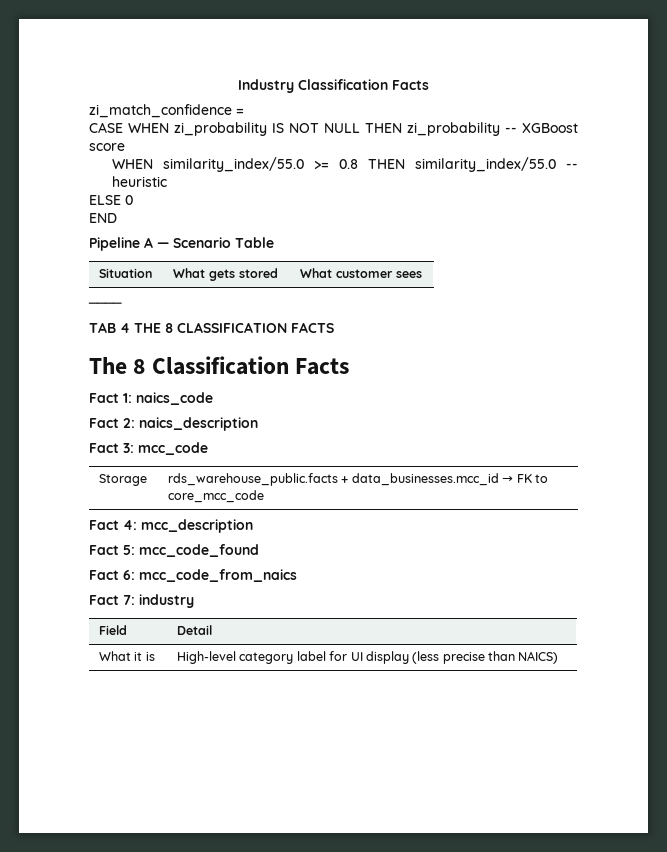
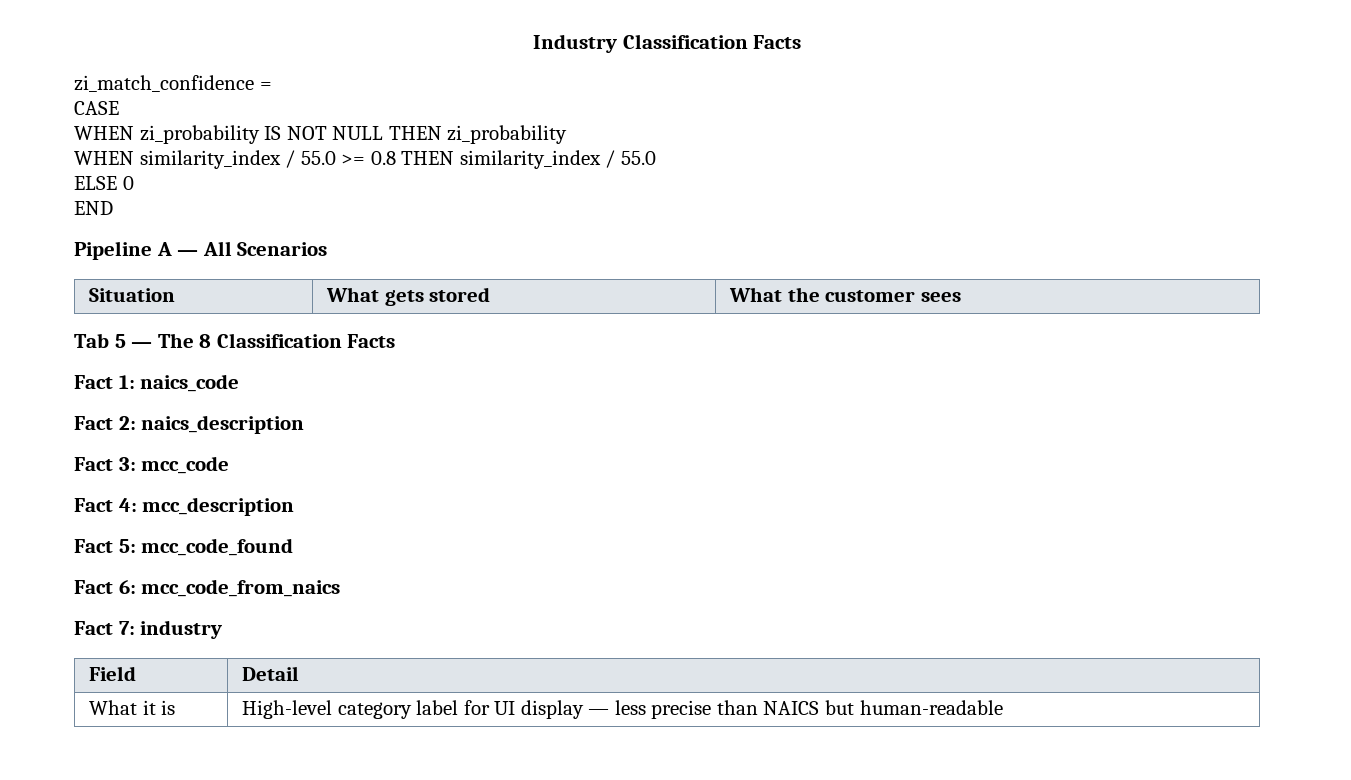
- CASE WHEN zi_probability IS NOT NULL THEN zi_probability -- XGBoost score
- WHEN similarity_index/55.0 >= 0.8 THEN similarity_index/55.0 -- heuristic
+ CASE
+ WHEN zi_probability IS NOT NULL THEN zi_probability
+ WHEN similarity_index / 55.0 >= 0.8 THEN similarity_index / 55.0
- Pipeline A — Scenario Table
+ Pipeline A — All Scenarios
- Situation | What gets stored | What customer sees
+ Situation | What gets stored | What the customer sees
- ────
- TAB 4 THE 8 CLASSIFICATION FACTS
- The 8 Classification Facts
+ Tab 5 — The 8 Classification Facts
- Storage | rds_warehouse_public.facts + data_businesses.mcc_id → FK to core_mcc_code
- What it is | High-level category label for UI display (less precise than NAICS)
+ What it is | High-level category label for UI display — less precise than NAICS but human-readable

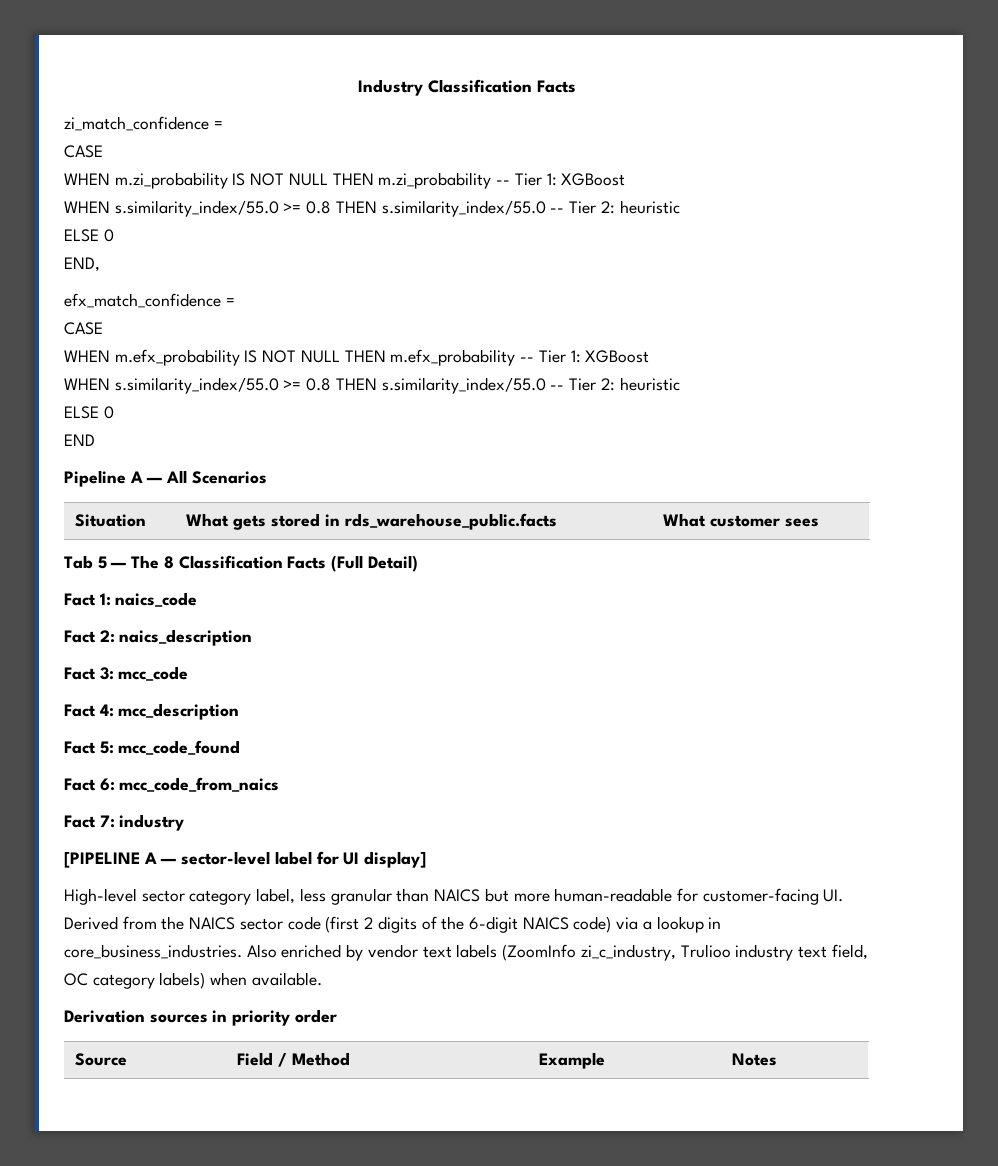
- WHEN zi_probability IS NOT NULL THEN zi_probability
- WHEN similarity_index / 55.0 >= 0.8 THEN similarity_index / 55.0
+ WHEN m.zi_probability IS NOT NULL THEN m.zi_probability -- Tier 1: XGBoost
+ WHEN s.similarity_index/55.0 >= 0.8 THEN s.similarity_index/55.0 -- Tier 2: heuristic
+ ELSE 0
+ END,
+ efx_match_confidence =
+ CASE
+ WHEN m.efx_probability IS NOT NULL THEN m.efx_probability -- Tier 1: XGBoost
+ WHEN s.similarity_index/55.0 >= 0.8 THEN s.similarity_index/55.0 -- Tier 2: heuristic
- Situation | What gets stored | What the customer sees
+ Situation | What gets stored in rds_warehouse_public.facts | What customer sees
- Tab 5 — The 8 Classification Facts
+ Tab 5 — The 8 Classification Facts (Full Detail)
- Field | Detail
- What it is | High-level category label for UI display — less precise than NAICS but human-readable
+ [PIPELINE A — sector-level label for UI display]
+ High-level sector category label, less granular than NAICS but more human-readable for customer-facing UI. Derived from the NAICS sector code (first 2 digits of the 6-digit NAICS code) via a lookup in core_business_industries. Also enriched by vendor text labels (ZoomInfo zi_c_industry, Trulioo industry text field, OC category labels) when available.
+ Derivation sources in priority order
+ Source | Field / Method | Example | Notes

